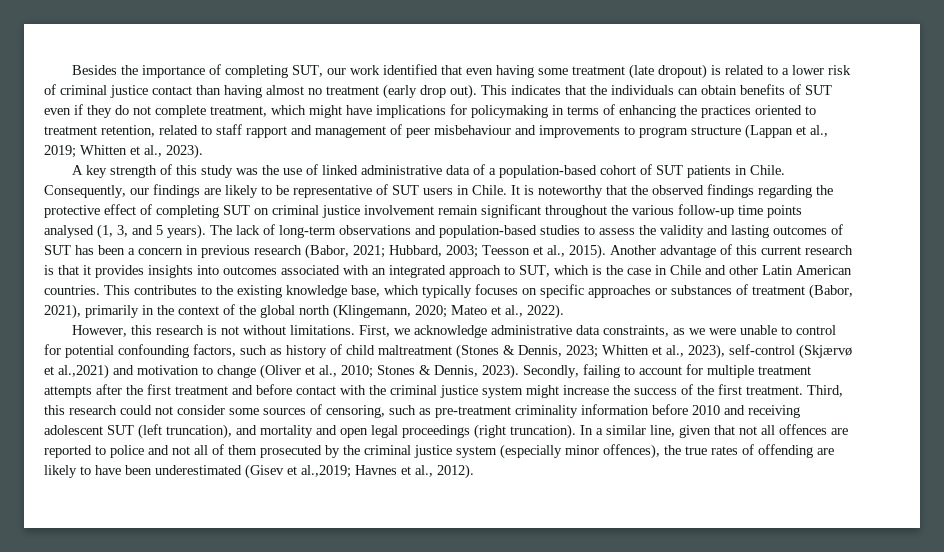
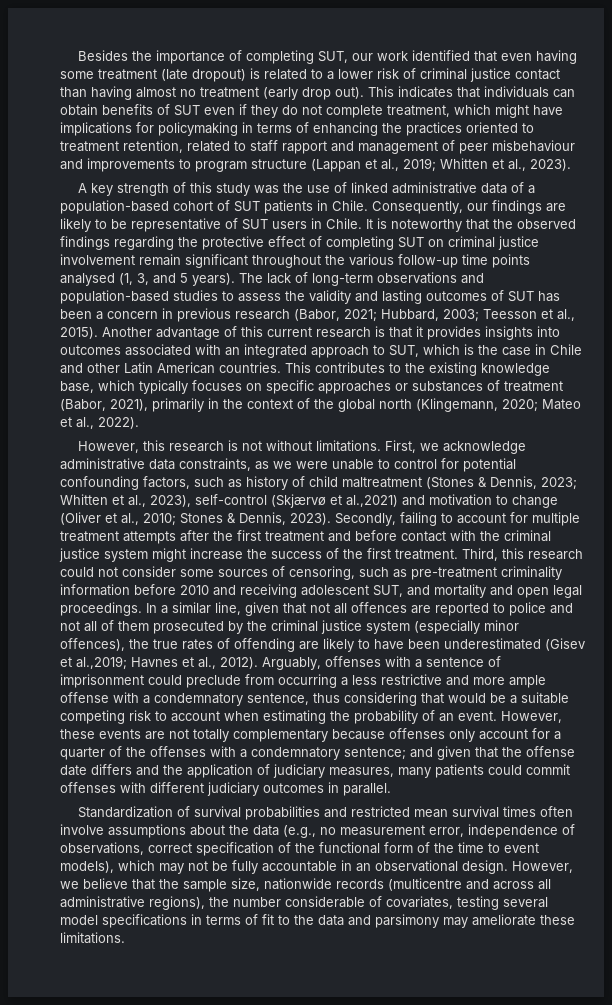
- This indicates that the individuals can obtain benefits of SUT even if they do not complete treatment, which might have implications for policymaking in terms of enhancing the practices oriented to treatment retention, related to staff rapport and management of peer misbehaviour and improvements to program structure (Lappan et al., 2019; Whitten et al., 2023).
+ This indicates that individuals can obtain benefits of SUT even if they do not complete treatment, which might have implications for policymaking in terms of enhancing the practices oriented to treatment retention, related to staff rapport and management of peer misbehaviour and improvements to program structure (Lappan et al., 2019; Whitten et al., 2023).
- Third, this research could not consider some sources of censoring, such as pre-treatment criminality information before 2010 and receiving adolescent SUT (left truncation), and mortality and open legal proceedings (right truncation).
+ Third, this research could not consider some sources of censoring, such as pre-treatment criminality information before 2010 and receiving adolescent SUT, and mortality and open legal proceedings.
+ Arguably, offenses with a sentence of imprisonment could preclude from occurring a less restrictive and more ample offense with a condemnatory sentence, thus considering that would be a suitable competing risk to account when estimating the probability of an event. However, these events are not totally complementary because offenses only account for a quarter of the offenses with a condemnatory sentence; and given that the offense date differs and the application of judiciary measures, many patients could commit offenses with different judiciary outcomes in parallel.
+ Standardization of survival probabilities and restricted mean survival times often involve assumptions about the data (e.g., no measurement error, independence of observations, correct specification of the functional form of the time to event models), which may not be fully accountable in an observational design. However, we believe that the sample size, nationwide records (multicentre and across all administrative regions), the number considerable of covariates, testing several model specifications in terms of fit to the data and parsimony may ameliorate these limitations.

